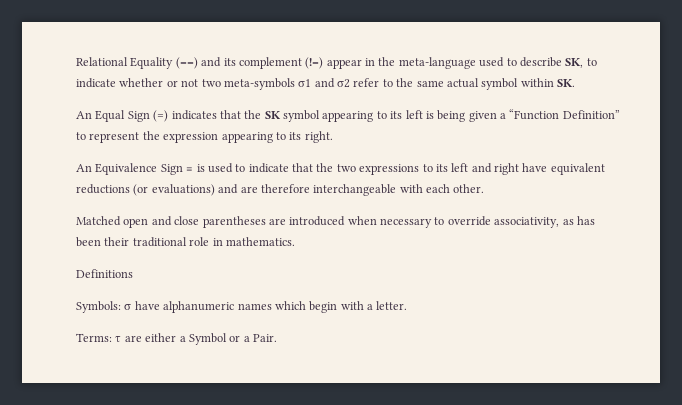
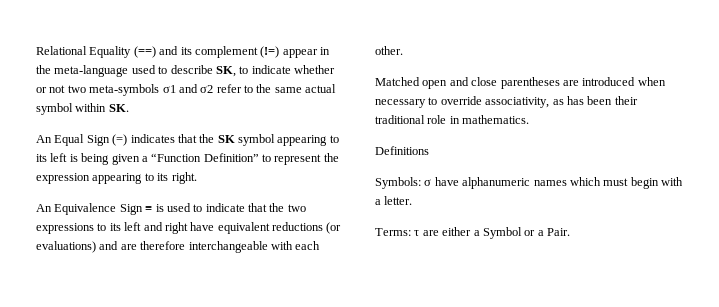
- Symbols: σ have alphanumeric names which begin with a letter.
+ Symbols: σ have alphanumeric names which must begin with a letter.

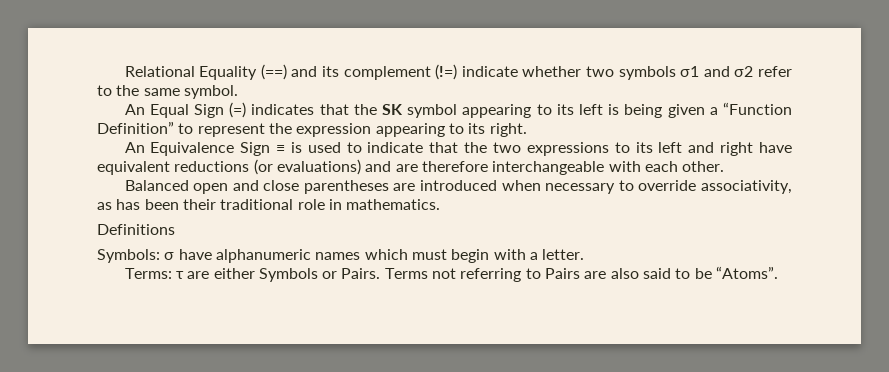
- Relational Equality (==) and its complement (!=) appear in the meta-language used to describe SK, to indicate whether or not two meta-symbols σ1 and σ2 refer to the same actual symbol within SK.
+ Relational Equality (==) and its complement (!=) indicate whether two symbols σ1 and σ2 refer to the same symbol.
- Matched open and close parentheses are introduced when necessary to override associativity, as has been their traditional role in mathematics.
+ Balanced open and close parentheses are introduced when necessary to override associativity, as has been their traditional role in mathematics.
- Terms: τ are either a Symbol or a Pair.
+ Terms: τ are either Symbols or Pairs. Terms not referring to Pairs are also said to be “Atoms”.

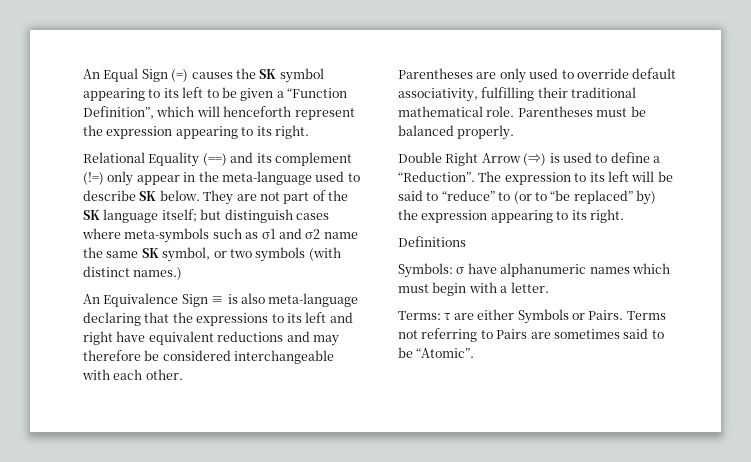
- Relational Equality (==) and its complement (!=) indicate whether two symbols σ1 and σ2 refer to the same symbol.
- An Equal Sign (=) indicates that the SK symbol appearing to its left is being given a “Function Definition” to represent the expression appearing to its right.
+ An Equal Sign (=) causes the SK symbol appearing to its left to be given a “Function Definition”, which will henceforth represent the expression appearing to its right.
+ Relational Equality (==) and its complement (!=) only appear in the meta-language used to describe SK below. They are not part of the SK language itself; but distinguish cases where meta-symbols such as σ1 and σ2 name the same SK symbol, or two symbols (with distinct names.)
- An Equivalence Sign ≡ is used to indicate that the two expressions to its left and right have equivalent reductions (or evaluations) and are therefore interchangeable with each other.
+ An Equivalence Sign ≡ is also meta-language declaring that the expressions to its left and right have equivalent reductions and may therefore be considered interchangeable with each other.
- Balanced open and close parentheses are introduced when necessary to override associativity, as has been their traditional role in mathematics.
+ Parentheses are only used to override default associativity, fulfilling their traditional mathematical role. Parentheses must be balanced properly.
+ Double Right Arrow (⇒) is used to define a “Reduction”. The expression to its left will be said to “reduce” to (or to “be replaced” by) the expression appearing to its right.
- Terms not referring to Pairs are also said to be “Atoms”.
+ Terms not referring to Pairs are sometimes said to be “Atomic”.

